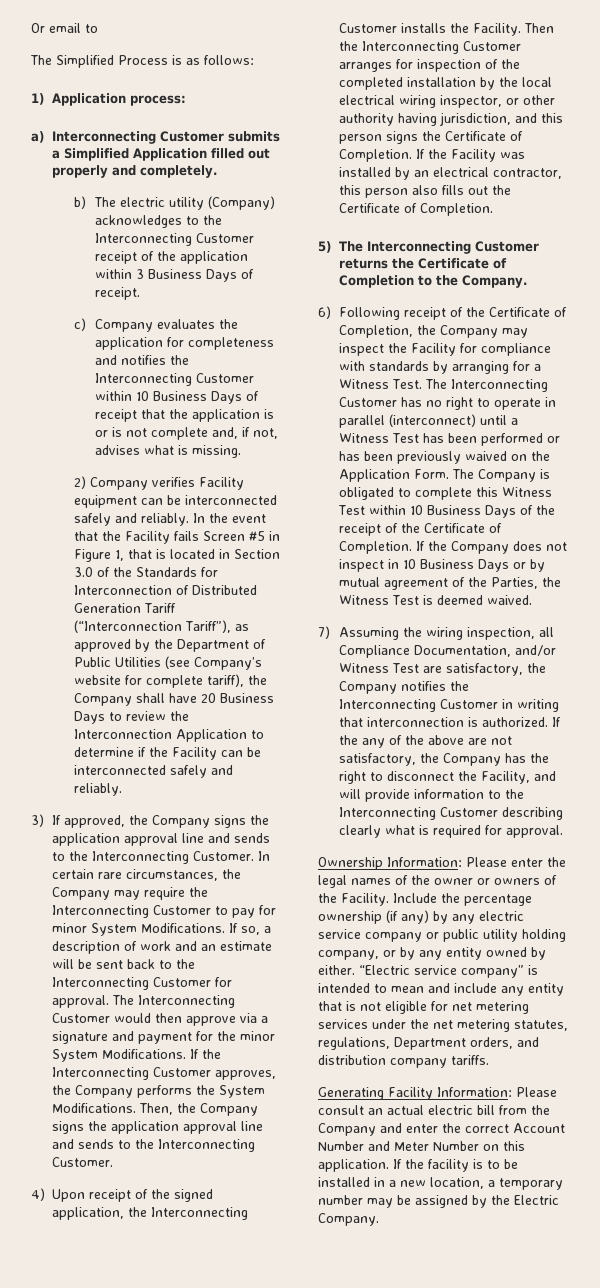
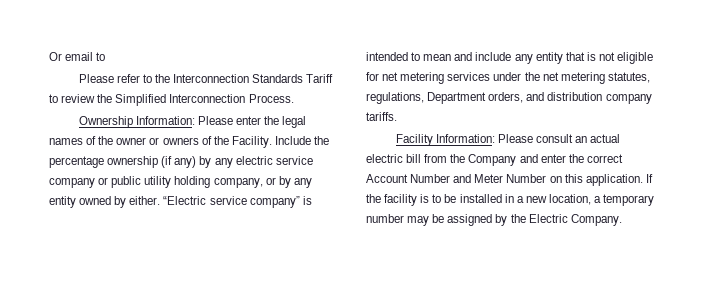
- The Simplified Process is as follows:
- 1) Application process:
- a) Interconnecting Customer submits a Simplified Application filled out properly and completely.
- b) The electric utility (Company) acknowledges to the Interconnecting Customer receipt of the application within 3 Business Days of receipt.
- c) Company evaluates the application for completeness and notifies the Interconnecting Customer within 10 Business Days of receipt that the application is or is not complete and, if not, advises what is missing.
- 2) Company verifies Facility equipment can be interconnected safely and reliably. In the event that the Facility fails Screen #5 in Figure 1, that is located in Section 3.0 of the Standards for Interconnection of Distributed Generation Tariff (“Interconnection Tariff”), as approved by the Department of Public Utilities (see Company’s website for complete tariff), the Company shall have 20 Business Days to review the Interconnection Application to determine if the Facility can be interconnected safely and reliably.
- 3) If approved, the Company signs the application approval line and sends to the Interconnecting Customer. In certain rare circumstances, the Company may require the Interconnecting Customer to pay for minor System Modifications. If so, a description of work and an estimate will be sent back to the Interconnecting Customer for approval. The Interconnecting Customer would then approve via a signature and payment for the minor System Modifications. If the Interconnecting Customer approves, the Company performs the System Modifications. Then, the Company signs the application approval line and sends to the Interconnecting Customer.
- 4) Upon receipt of the signed application, the Interconnecting Customer installs the Facility. Then the Interconnecting Customer arranges for inspection of the completed installation by the local electrical wiring inspector, or other authority having jurisdiction, and this person signs the Certificate of Completion. If the Facility was installed by an electrical contractor, this person also fills out the Certificate of Completion.
- 5) The Interconnecting Customer returns the Certificate of Completion to the Company.
- 6) Following receipt of the Certificate of Completion, the Company may inspect the Facility for compliance with standards by arranging for a Witness Test. The Interconnecting Customer has no right to operate in parallel (interconnect) until a Witness Test has been performed or has been previously waived on the Application Form. The Company is obligated to complete this Witness Test within 10 Business Days of the receipt of the Certificate of Completion. If the Company does not inspect in 10 Business Days or by mutual agreement of the Parties, the Witness Test is deemed waived.
- 7) Assuming the wiring inspection, all Compliance Documentation, and/or Witness Test are satisfactory, the Company notifies the Interconnecting Customer in writing that interconnection is authorized. If the any of the above are not satisfactory, the Company has the right to disconnect the Facility, and will provide information to the Interconnecting Customer describing clearly what is required for approval.
+ Please refer to the Interconnection Standards Tariff to review the Simplified Interconnection Process.
- Generating Facility Information: Please consult an actual electric bill from the Company and enter the correct Account Number and Meter Number on this application.
+ Facility Information: Please consult an actual electric bill from the Company and enter the correct Account Number and Meter Number on this application.

